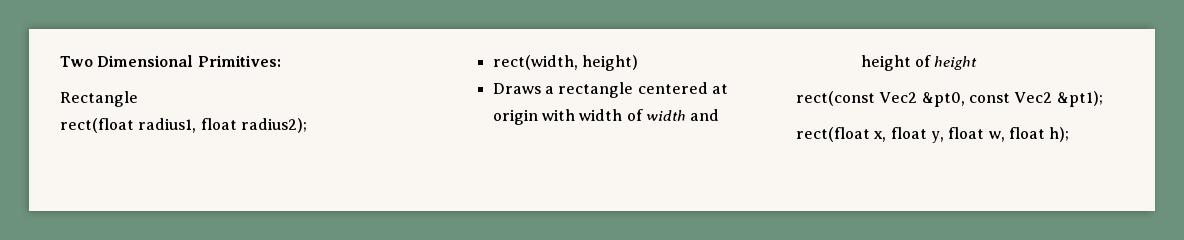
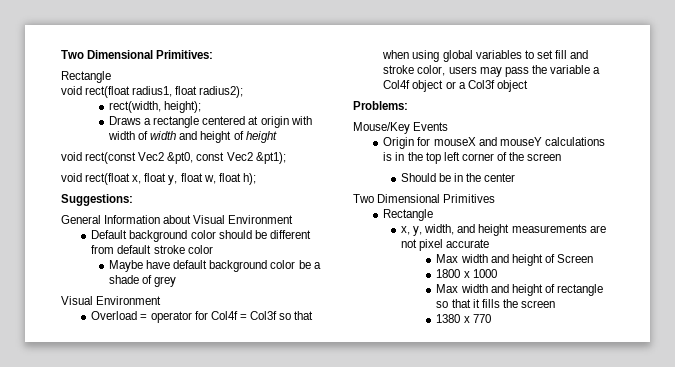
- rect(float radius1, float radius2);
+ void rect(float radius1, float radius2);
- rect(width, height)
+ rect(width, height);
- rect(const Vec2 &pt0, const Vec2 &pt1);
+ void rect(const Vec2 &pt0, const Vec2 &pt1);
- rect(float x, float y, float w, float h);
+ void rect(float x, float y, float w, float h);
+ Suggestions:
+ General Information about Visual Environment
+ Default background color should be different from default stroke color
+ Maybe have default background color be a shade of grey
+ Visual Environment
+ Overload = operator for Col4f = Col3f so that when using global variables to set fill and stroke color, users may pass the variable a Col4f object or a Col3f object
+ Problems:
+ Mouse/Key Events
+ Origin for mouseX and mouseY calculations is in the top left corner of the screen
+ Should be in the center
+ Two Dimensional Primitives
+ Rectangle
+ x, y, width, and height measurements are not pixel accurate
+ Max width and height of Screen
+ 1800 x 1000
+ Max width and height of rectangle so that it fills the screen
+ 1380 x 770

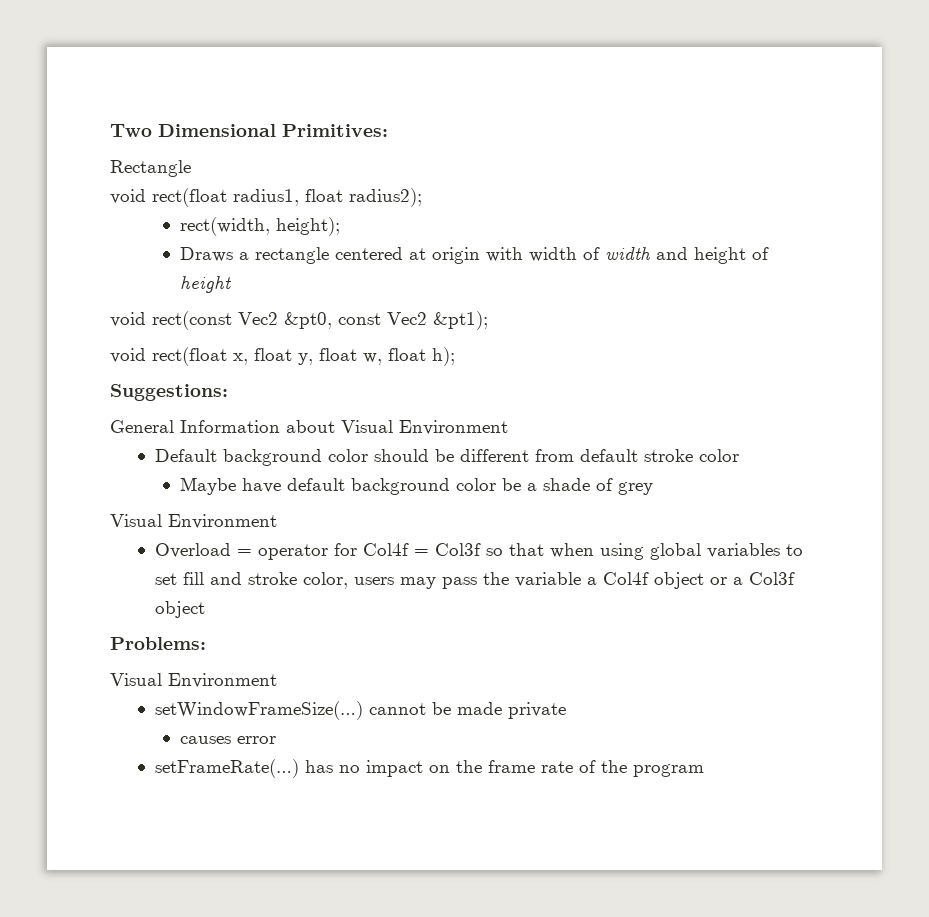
  Problems:
- Mouse/Key Events
- Origin for mouseX and mouseY calculations is in the top left corner of the screen
- Should be in the center
- Two Dimensional Primitives
- Rectangle
- x, y, width, and height measurements are not pixel accurate
- Max width and height of Screen
- 1800 x 1000
- Max width and height of rectangle so that it fills the screen
- 1380 x 770
+ Visual Environment
+ setWindowFrameSize(…) cannot be made private
+ causes error
+ setFrameRate(…) has no impact on the frame rate of the program

